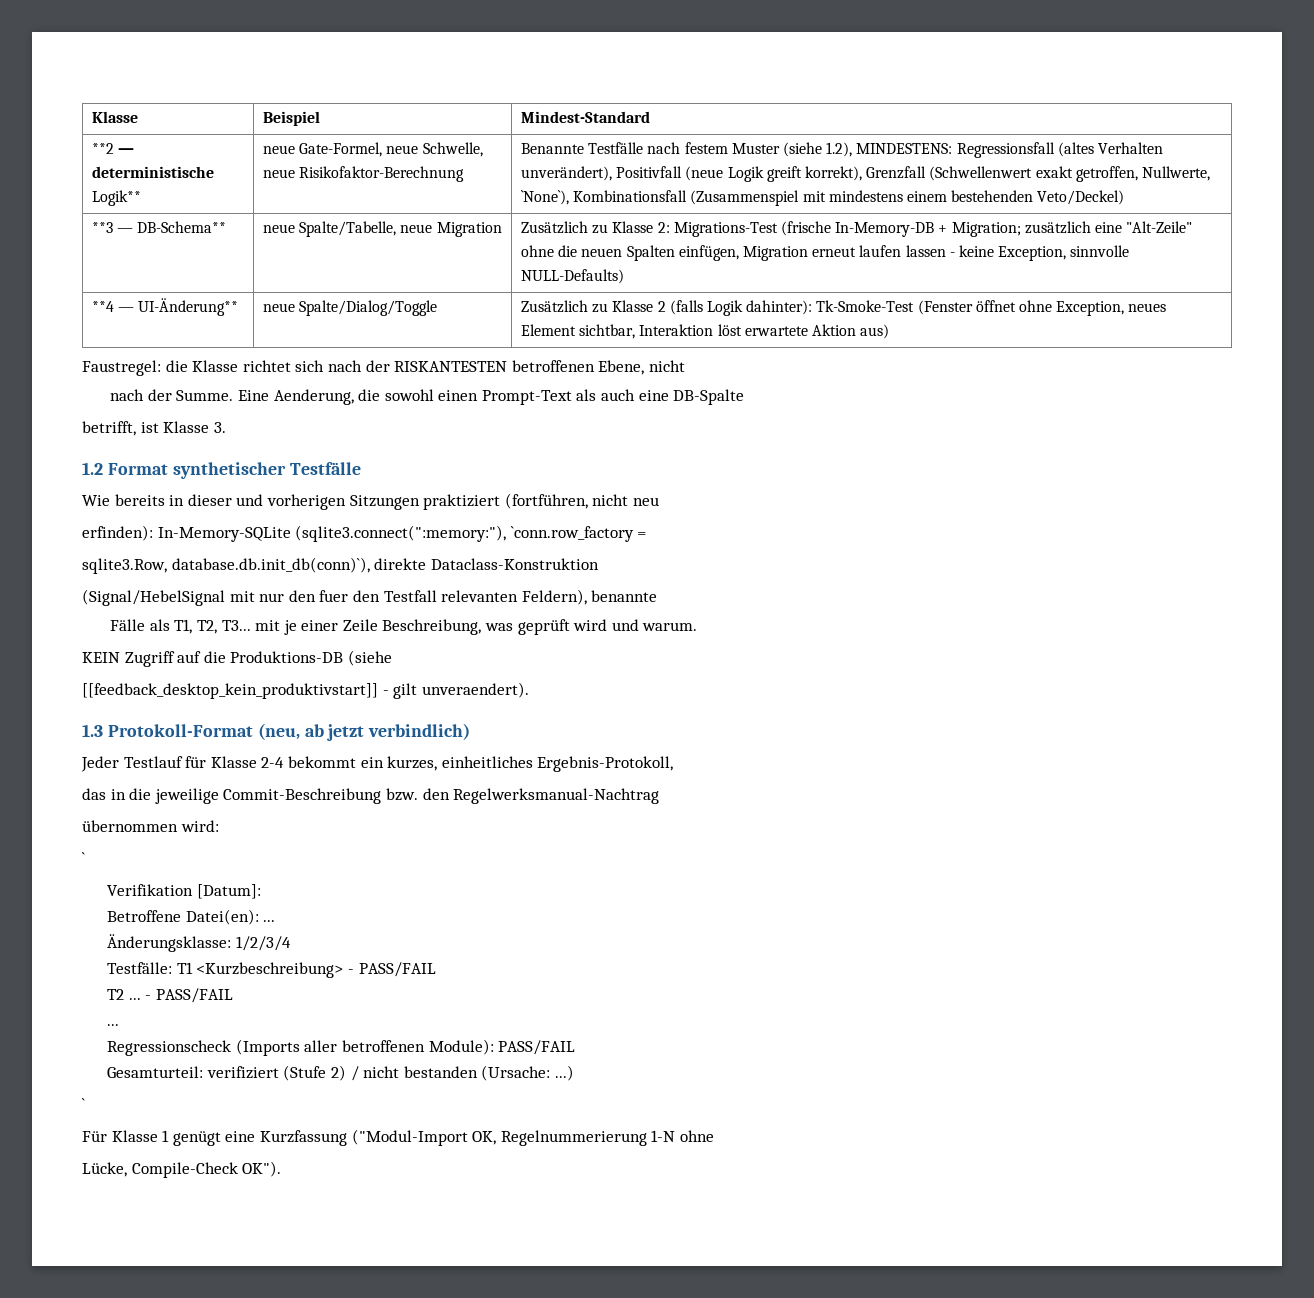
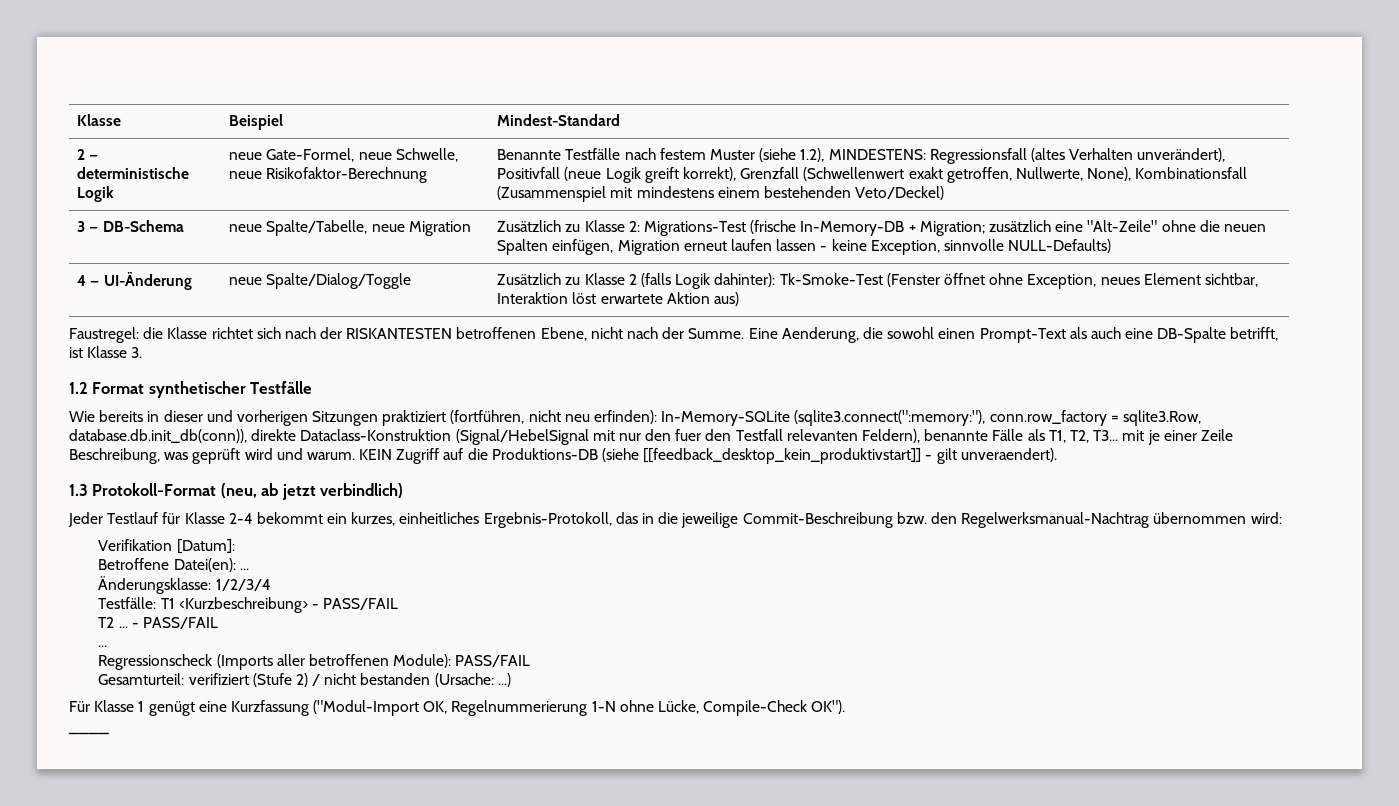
- **2 — deterministische Logik** | neue Gate-Formel, neue Schwelle, neue Risikofaktor-Berechnung | Benannte Testfälle nach festem Muster (siehe 1.2), MINDESTENS: Regressionsfall (altes Verhalten unverändert), Positivfall (neue Logik greift korrekt), Grenzfall (Schwellenwert exakt getroffen, Nullwerte, `None`), Kombinationsfall (Zusammenspiel mit mindestens einem bestehenden Veto/Deckel)
+ 2 — deterministische Logik | neue Gate-Formel, neue Schwelle, neue Risikofaktor-Berechnung | Benannte Testfälle nach festem Muster (siehe 1.2), MINDESTENS: Regressionsfall (altes Verhalten unverändert), Positivfall (neue Logik greift korrekt), Grenzfall (Schwellenwert exakt getroffen, Nullwerte, None), Kombinationsfall (Zusammenspiel mit mindestens einem bestehenden Veto/Deckel)
- **3 — DB-Schema** | neue Spalte/Tabelle, neue Migration | Zusätzlich zu Klasse 2: Migrations-Test (frische In-Memory-DB + Migration; zusätzlich eine "Alt-Zeile" ohne die neuen Spalten einfügen, Migration erneut laufen lassen - keine Exception, sinnvolle NULL-Defaults)
+ 3 — DB-Schema | neue Spalte/Tabelle, neue Migration | Zusätzlich zu Klasse 2: Migrations-Test (frische In-Memory-DB + Migration; zusätzlich eine "Alt-Zeile" ohne die neuen Spalten einfügen, Migration erneut laufen lassen - keine Exception, sinnvolle NULL-Defaults)
- **4 — UI-Änderung** | neue Spalte/Dialog/Toggle | Zusätzlich zu Klasse 2 (falls Logik dahinter): Tk-Smoke-Test (Fenster öffnet ohne Exception, neues Element sichtbar, Interaktion löst erwartete Aktion aus)
+ 4 — UI-Änderung | neue Spalte/Dialog/Toggle | Zusätzlich zu Klasse 2 (falls Logik dahinter): Tk-Smoke-Test (Fenster öffnet ohne Exception, neues Element sichtbar, Interaktion löst erwartete Aktion aus)
- Faustregel: die Klasse richtet sich nach der RISKANTESTEN betroffenen Ebene, nicht
- nach der Summe.
+ Faustregel: die Klasse richtet sich nach der RISKANTESTEN betroffenen Ebene, nicht nach der Summe.
- Eine Aenderung, die sowohl einen Prompt-Text als auch eine DB-Spalte
- betrifft, ist Klasse 3.
+ Eine Aenderung, die sowohl einen Prompt-Text als auch eine DB-Spalte betrifft, ist Klasse 3.
- Wie bereits in dieser und vorherigen Sitzungen praktiziert (fortführen, nicht neu
- erfinden): In-Memory-SQLite (sqlite3.connect(":memory:"), `conn.row_factory =
- sqlite3.Row, database.db.init_db(conn)`), direkte Dataclass-Konstruktion
- (Signal/HebelSignal mit nur den fuer den Testfall relevanten Feldern), benannte
- Fälle als T1, T2, T3... mit je einer Zeile Beschreibung, was geprüft wird und warum.
- KEIN Zugriff auf die Produktions-DB (siehe
- [[feedback_desktop_kein_produktivstart]] - gilt unveraendert).
+ Wie bereits in dieser und vorherigen Sitzungen praktiziert (fortführen, nicht neu erfinden): In-Memory-SQLite (sqlite3.connect(":memory:"), conn.row_factory = sqlite3.Row, database.db.init_db(conn)), direkte Dataclass-Konstruktion (Signal/HebelSignal mit nur den fuer den Testfall relevanten Feldern), benannte Fälle als T1, T2, T3... mit je einer Zeile Beschreibung, was geprüft wird und warum. KEIN Zugriff auf die Produktions-DB (siehe [[feedback_desktop_kein_produktivstart]] - gilt unveraendert).
- Jeder Testlauf für Klasse 2-4 bekommt ein kurzes, einheitliches Ergebnis-Protokoll,
- das in die jeweilige Commit-Beschreibung bzw. den Regelwerksmanual-Nachtrag
- übernommen wird:
- `
+ Jeder Testlauf für Klasse 2-4 bekommt ein kurzes, einheitliches Ergebnis-Protokoll, das in die jeweilige Commit-Beschreibung bzw. den Regelwerksmanual-Nachtrag übernommen wird:
  Gesamturteil: verifiziert (Stufe 2) / nicht bestanden (Ursache: ...)
- `
- Für Klasse 1 genügt eine Kurzfassung ("Modul-Import OK, Regelnummerierung 1-N ohne
- Lücke, Compile-Check OK").
+ Für Klasse 1 genügt eine Kurzfassung ("Modul-Import OK, Regelnummerierung 1-N ohne Lücke, Compile-Check OK").
+ ────

